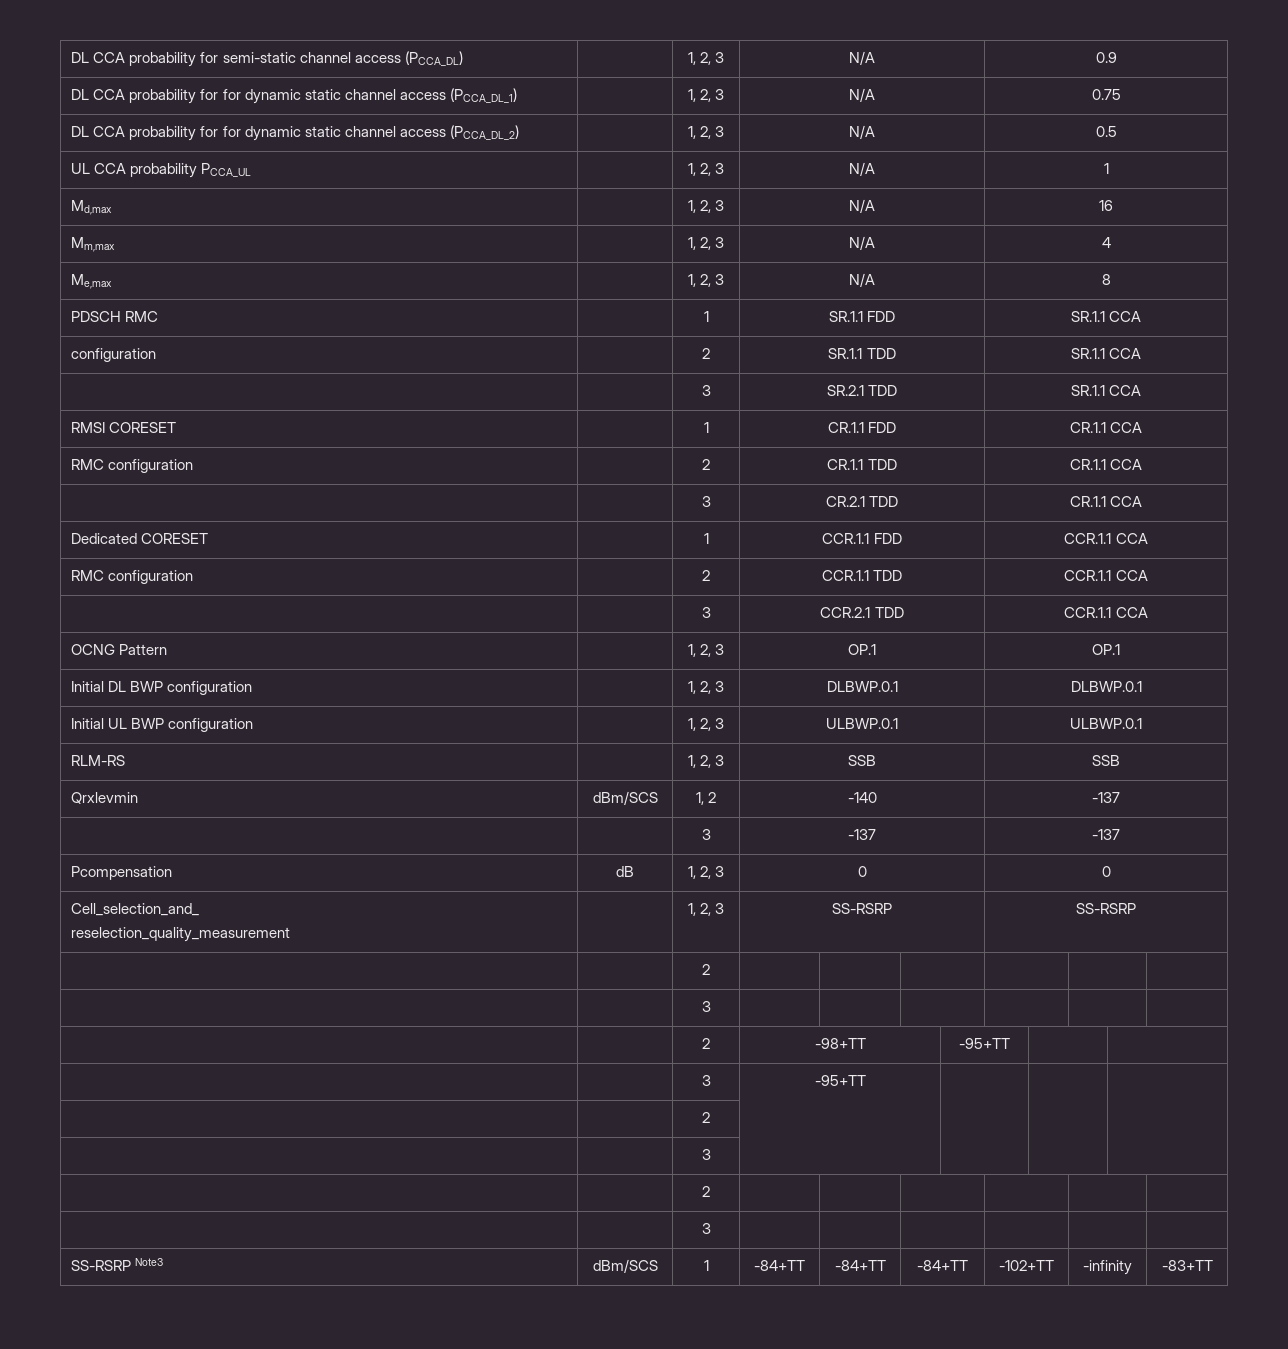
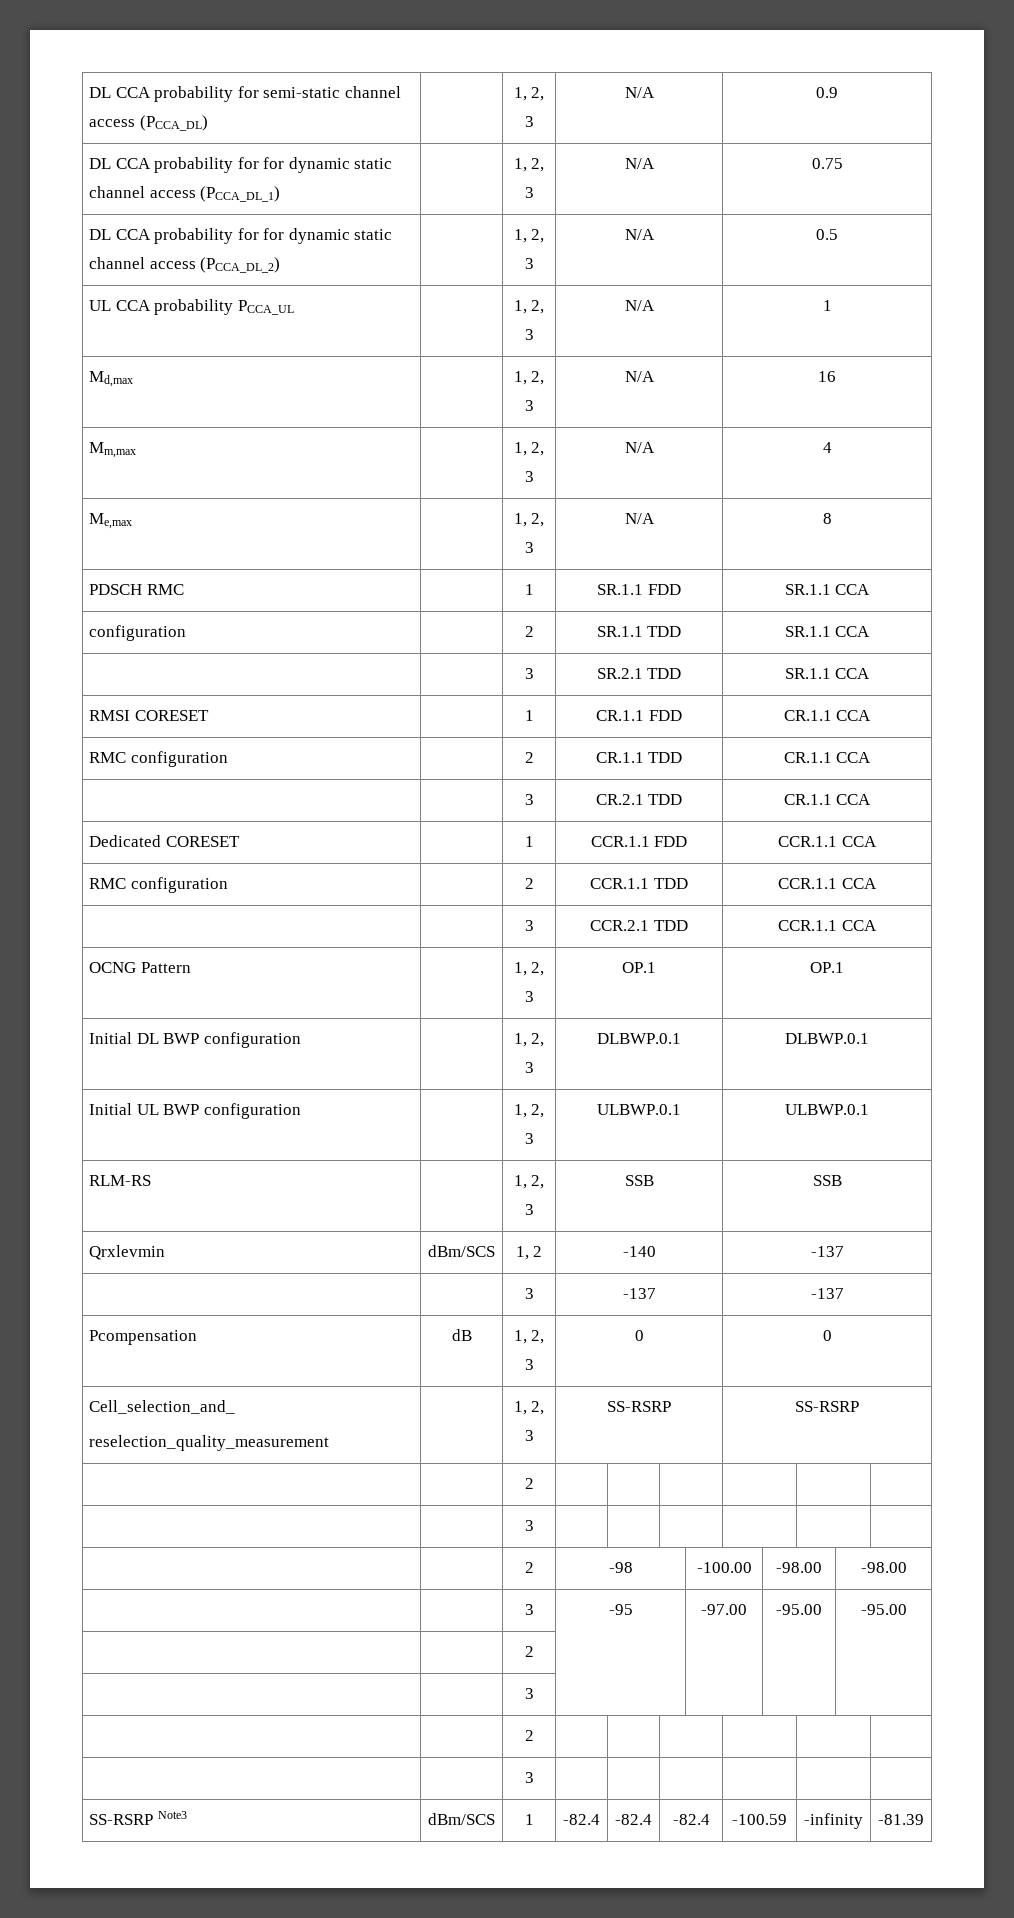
- | | 2 | -98+TT | -95+TT | |
- | | 3 | -95+TT | | |
+ | | 2 | -98 | -100.00 | -98.00 | -98.00
+ | | 3 | -95 | -97.00 | -95.00 | -95.00
- SS-RSRP Note3 | dBm/SCS | 1 | -84+TT | -84+TT | -84+TT | -102+TT | -infinity | -83+TT
+ SS-RSRP Note3 | dBm/SCS | 1 | -82.4 | -82.4 | -82.4 | -100.59 | -infinity | -81.39

